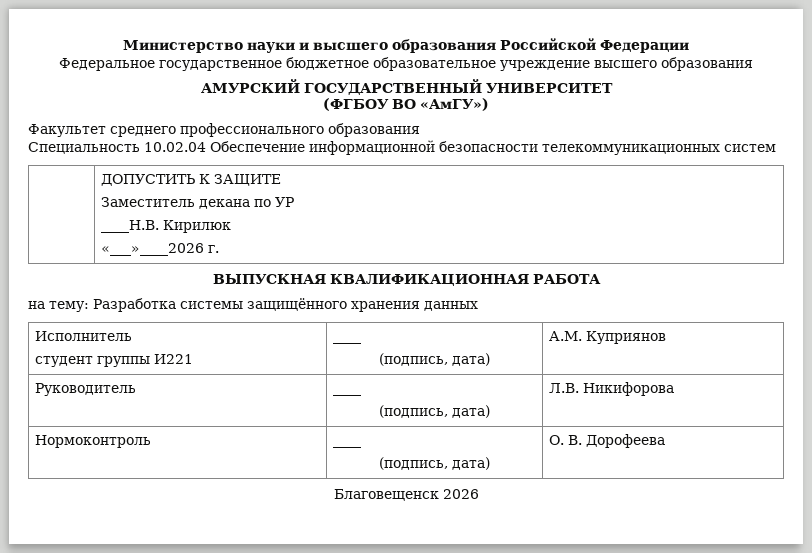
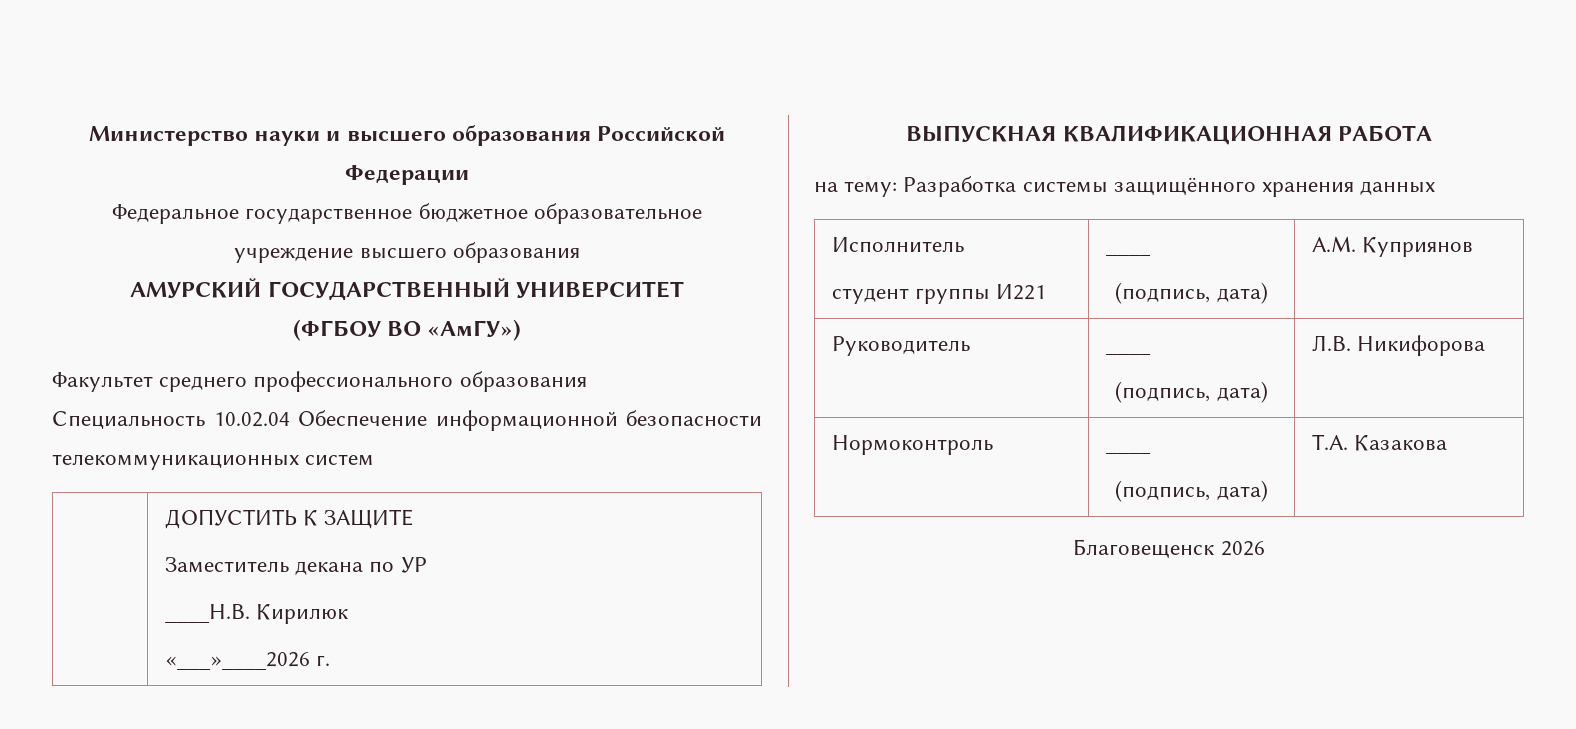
  Нормоконтроль | ____
- (подпись, дата) | О. В. Дорофеева
+ (подпись, дата) | Т.А. Казакова

